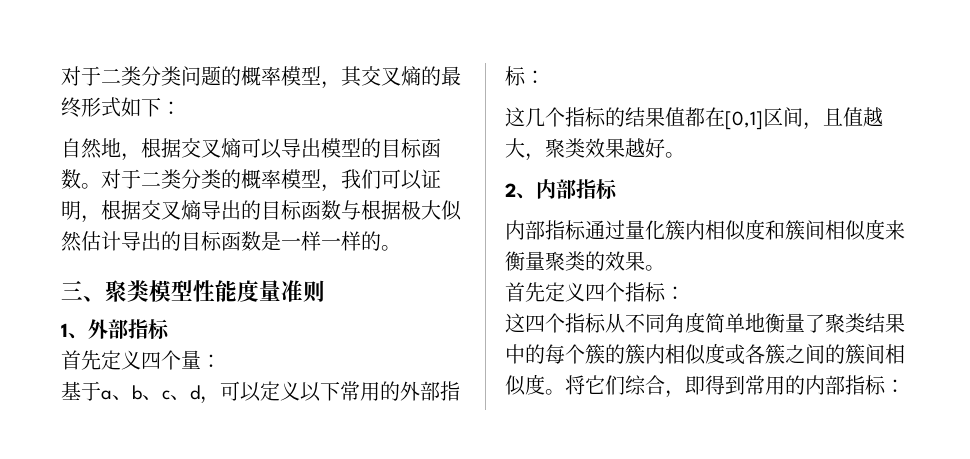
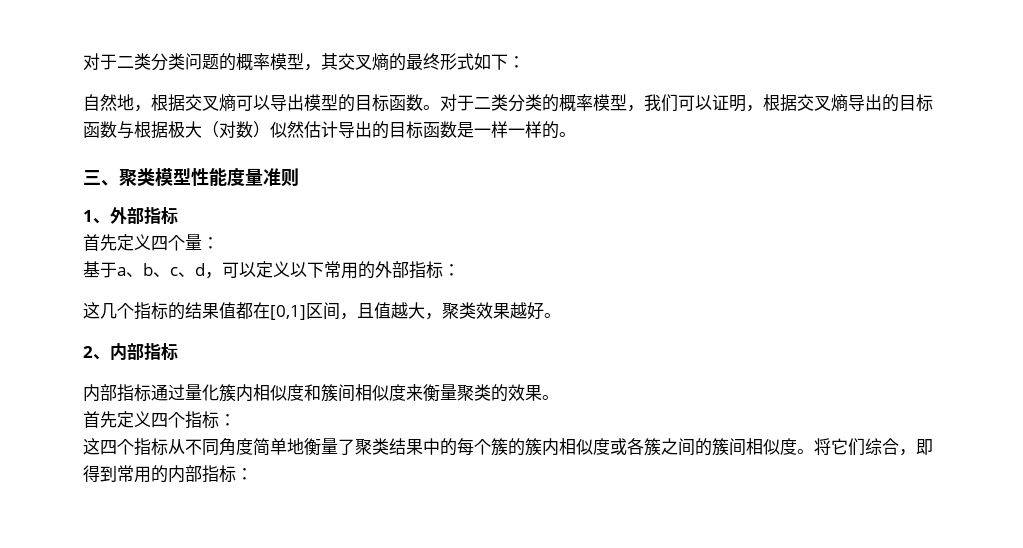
- 对于二类分类的概率模型，我们可以证明，根据交叉熵导出的目标函数与根据极大似然估计导出的目标函数是一样一样的。
+ 对于二类分类的概率模型，我们可以证明，根据交叉熵导出的目标函数与根据极大（对数）似然估计导出的目标函数是一样一样的。

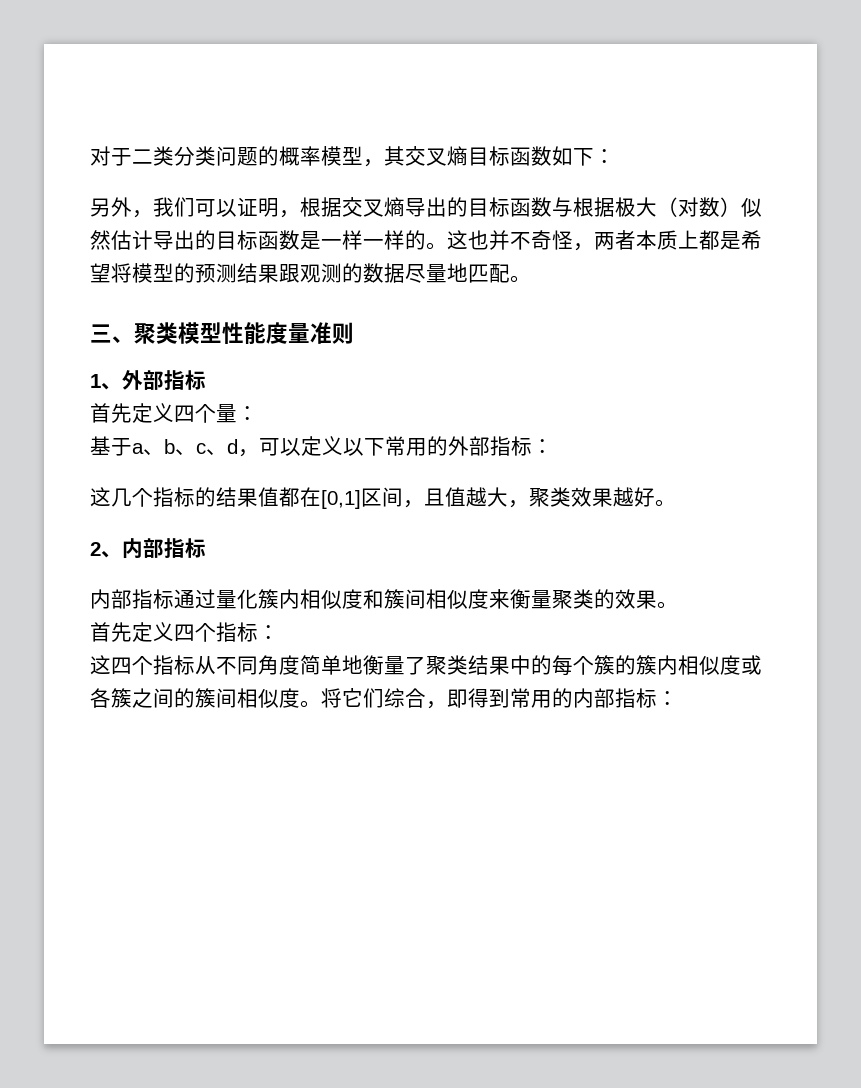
- 对于二类分类问题的概率模型，其交叉熵的最终形式如下：
+ 对于二类分类问题的概率模型，其交叉熵目标函数如下：
- 自然地，根据交叉熵可以导出模型的目标函数。对于二类分类的概率模型，我们可以证明，根据交叉熵导出的目标函数与根据极大（对数）似然估计导出的目标函数是一样一样的。
+ 另外，我们可以证明，根据交叉熵导出的目标函数与根据极大（对数）似然估计导出的目标函数是一样一样的。这也并不奇怪，两者本质上都是希望将模型的预测结果跟观测的数据尽量地匹配。

